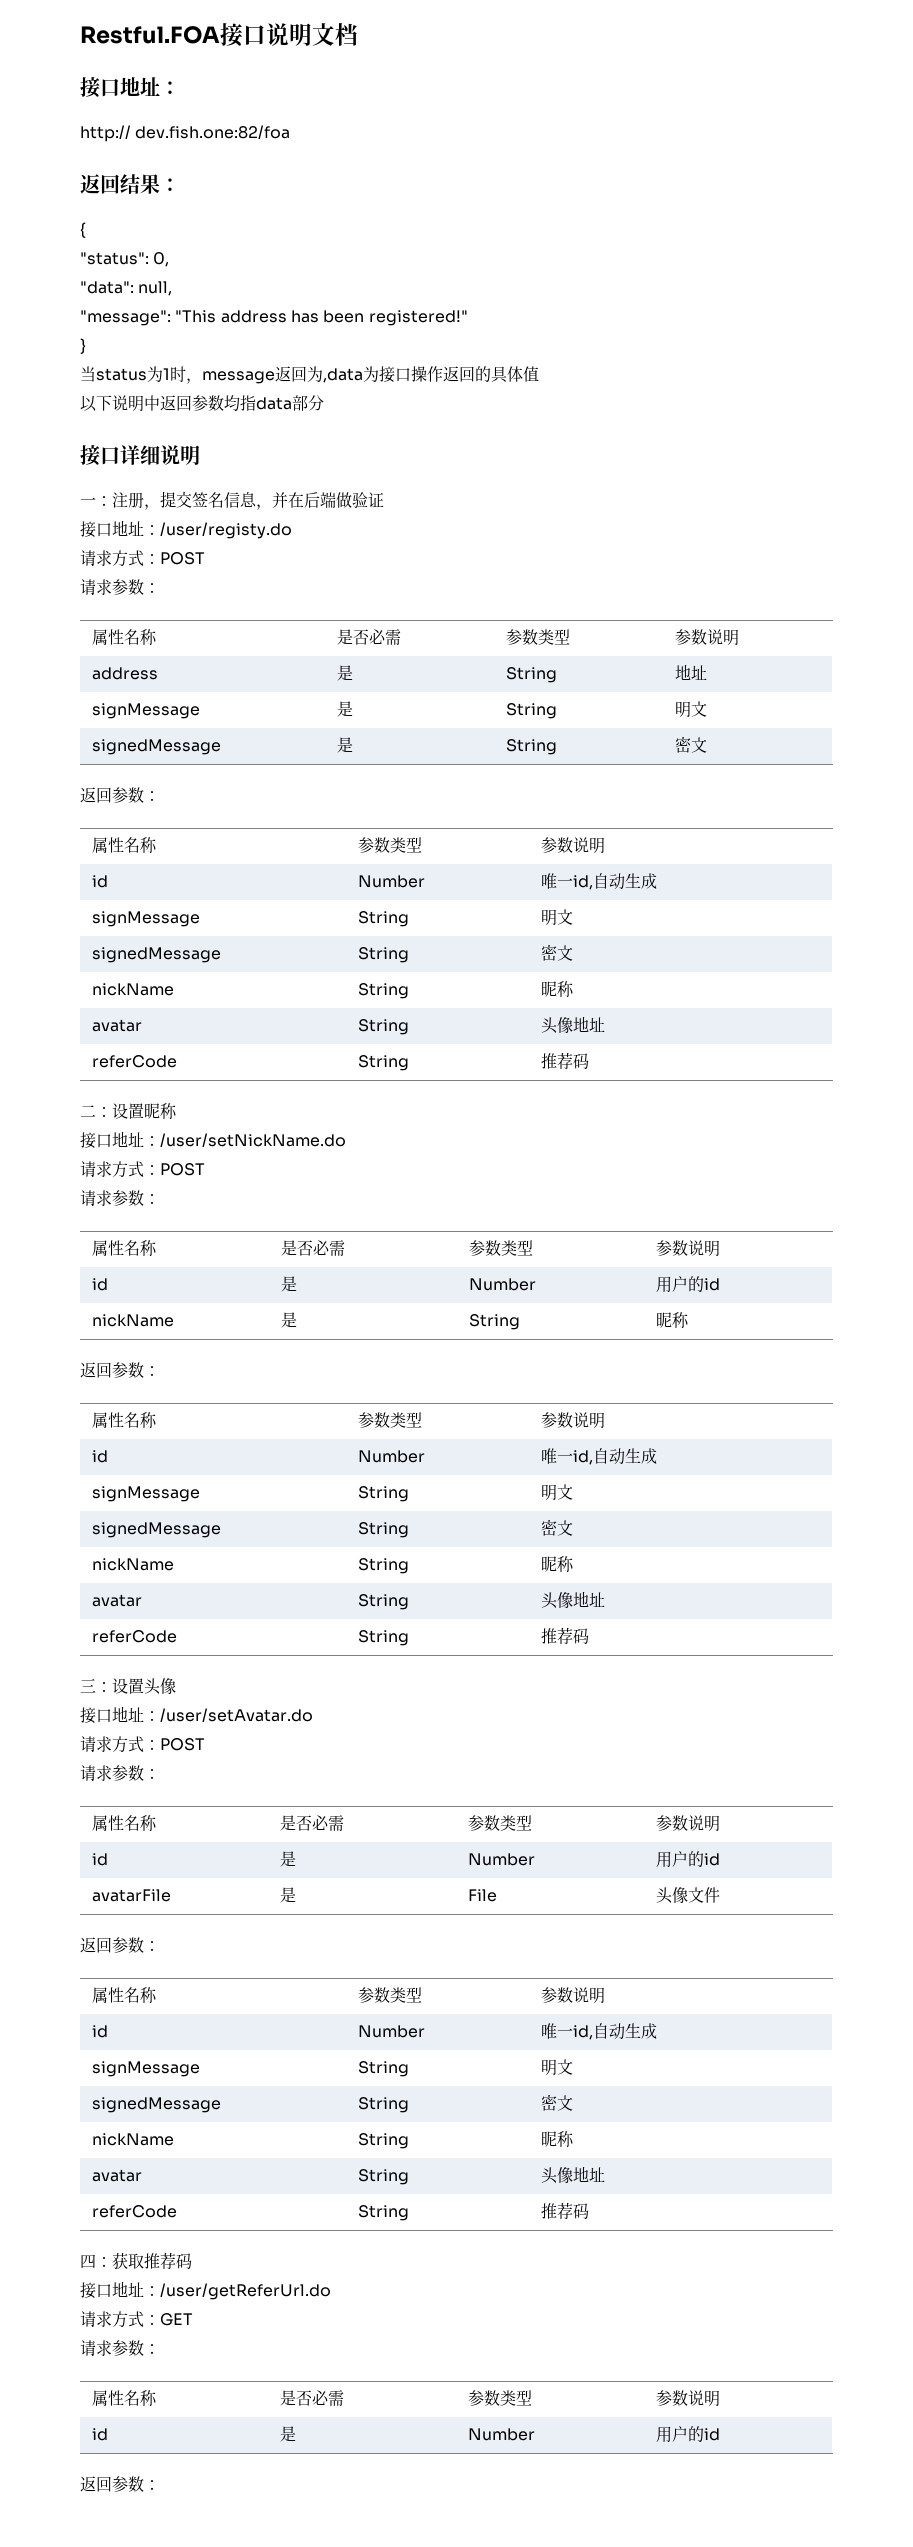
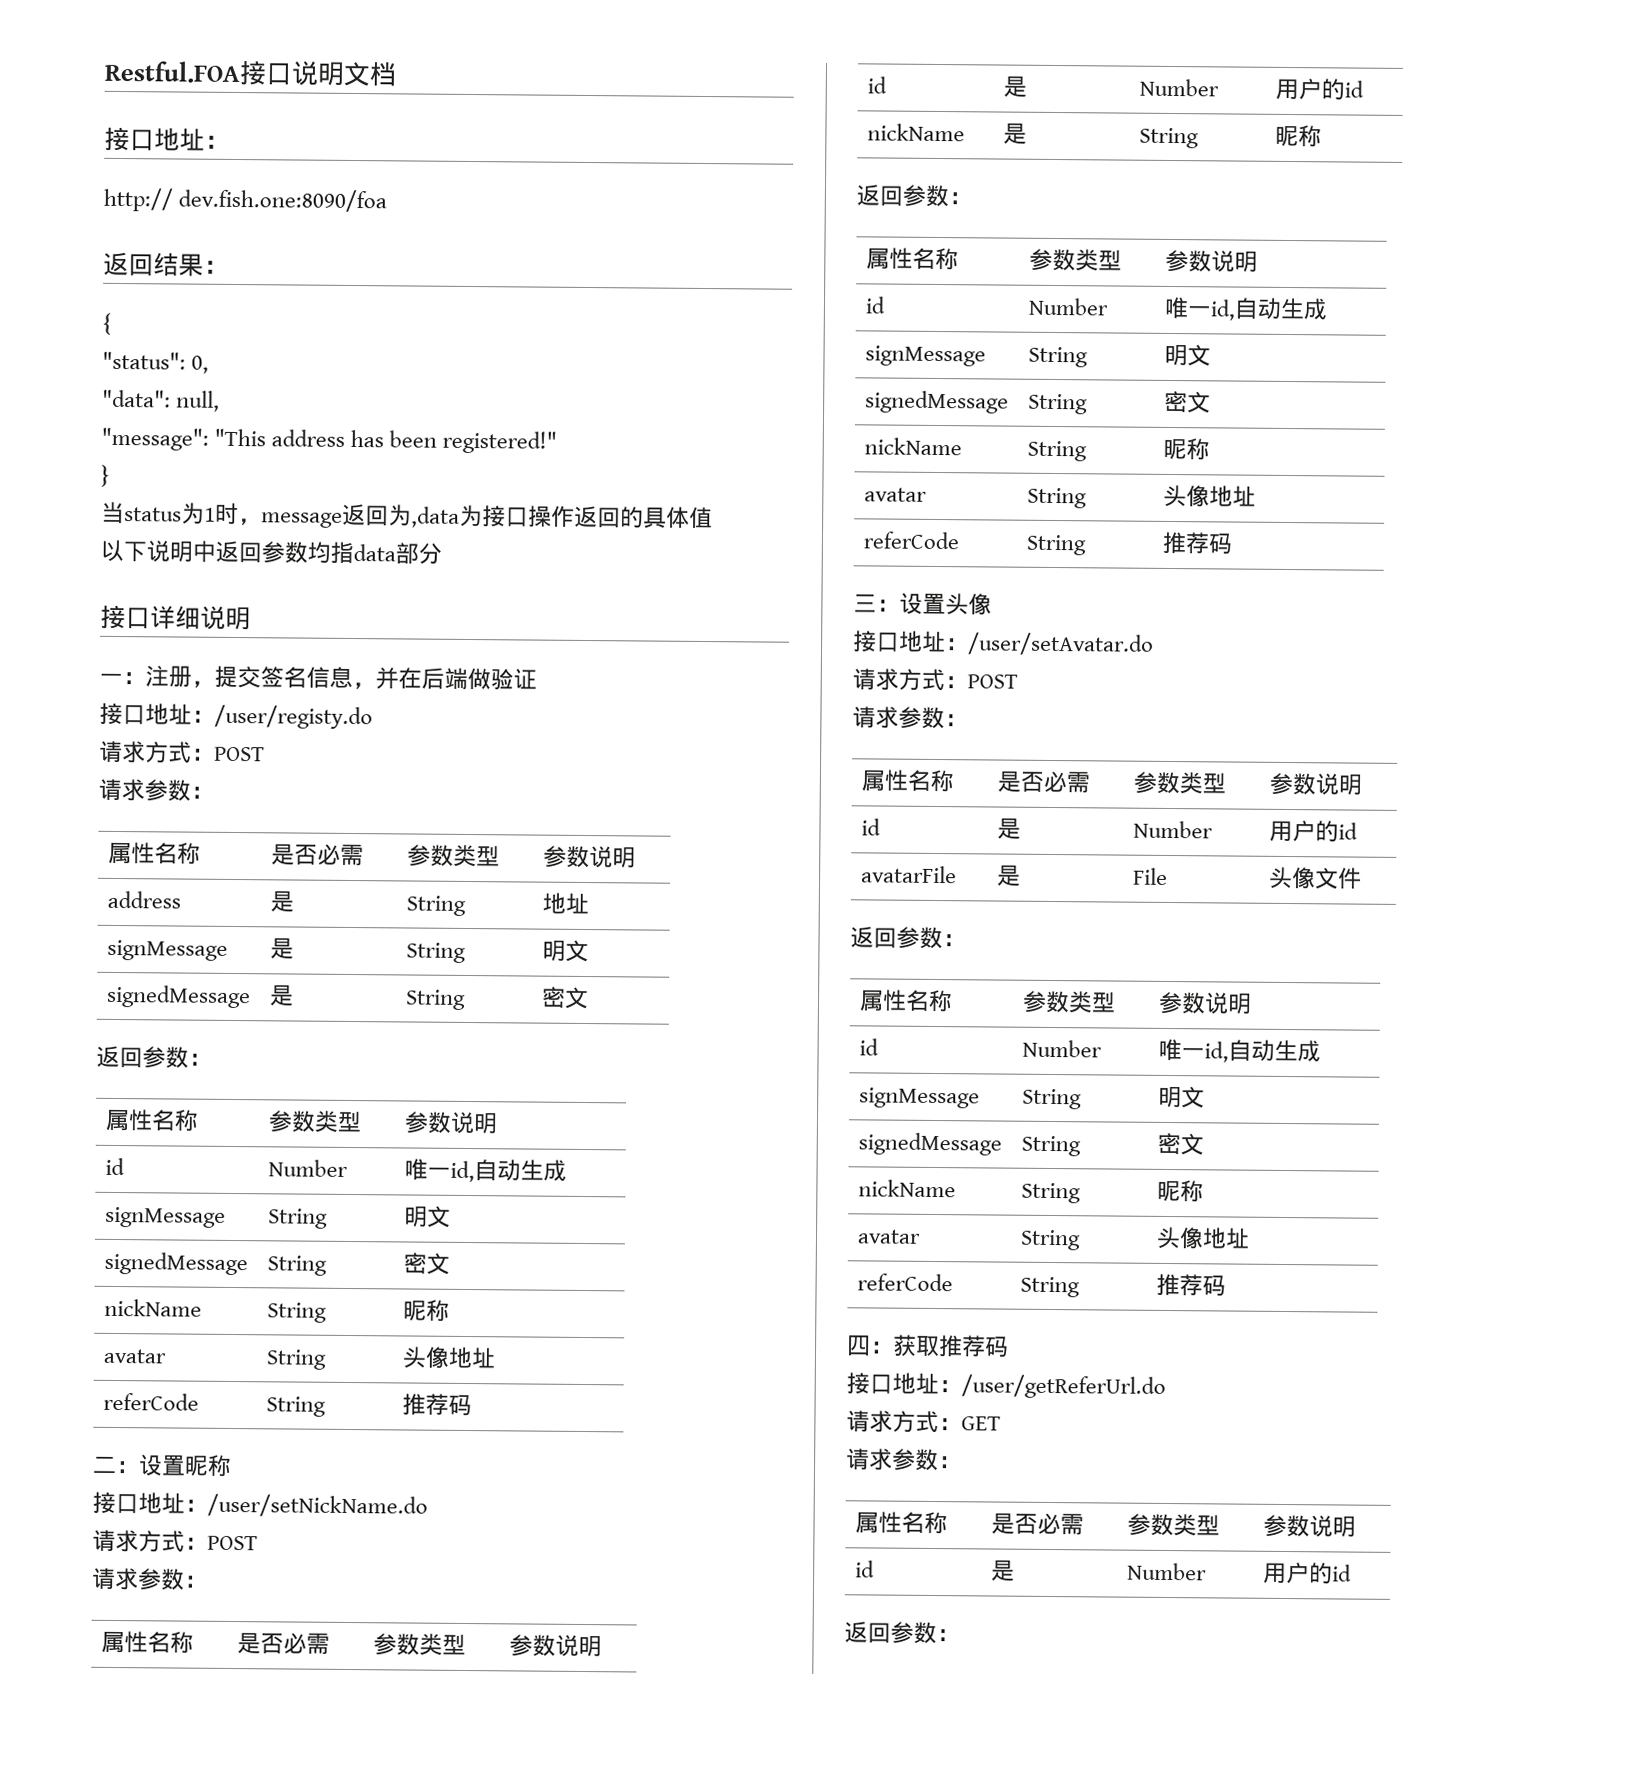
- http:// dev.fish.one:82/foa
+ http:// dev.fish.one:8090/foa

